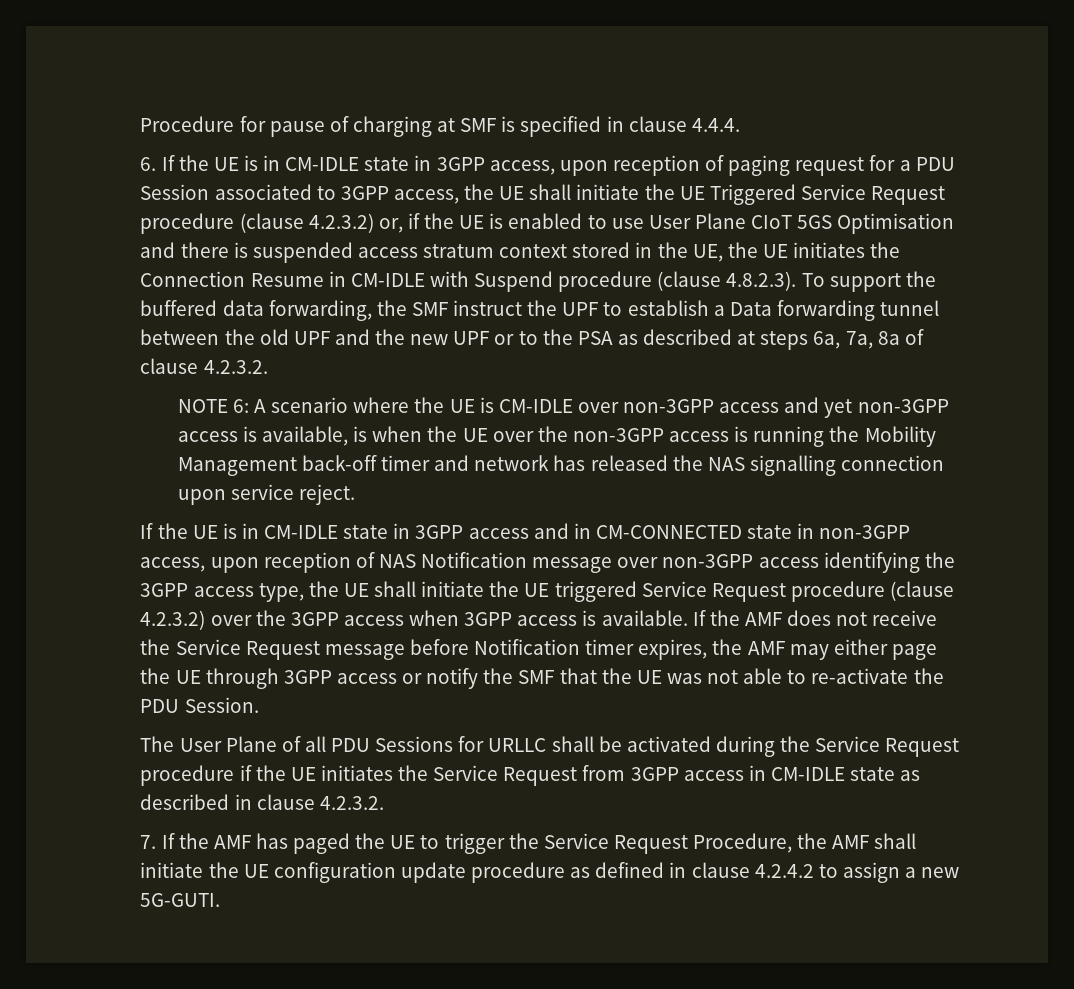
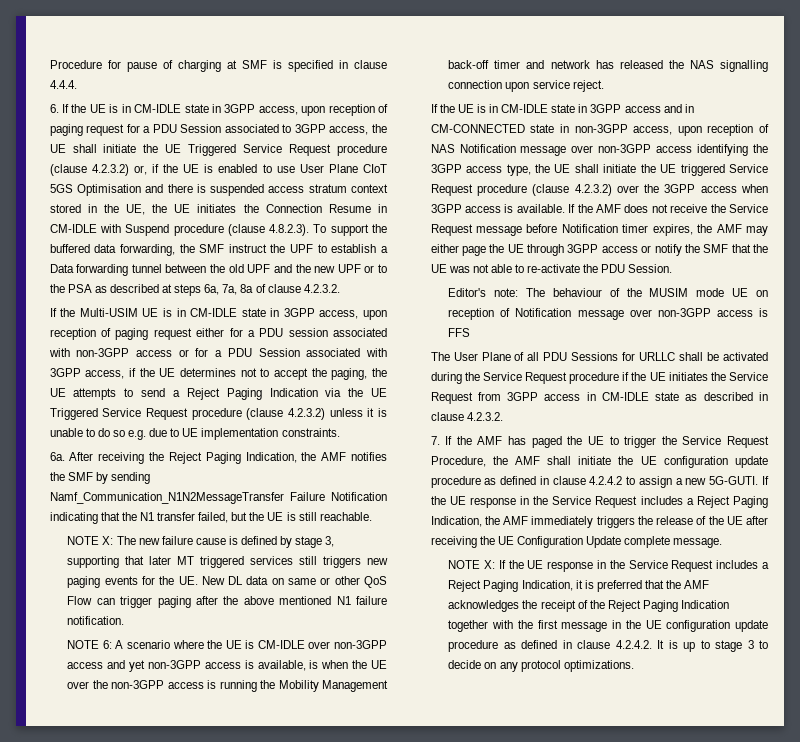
+ If the Multi-USIM UE is in CM-IDLE state in 3GPP access, upon reception of paging request either for a PDU session associated with non-3GPP access or for a PDU Session associated with 3GPP access, if the UE determines not to accept the paging, the UE attempts to send a Reject Paging Indication via the UE Triggered Service Request procedure (clause 4.2.3.2) unless it is unable to do so e.g. due to UE implementation constraints.
+ 6a. After receiving the Reject Paging Indication, the AMF notifies the SMF by sending Namf_Communication_N1N2MessageTransfer Failure Notification indicating that the N1 transfer failed, but the UE is still reachable.
+ NOTE X: The new failure cause is defined by stage 3, supporting that later MT triggered services still triggers new paging events for the UE. New DL data on same or other QoS Flow can trigger paging after the above mentioned N1 failure notification.
+ Editor's note: The behaviour of the MUSIM mode UE on reception of Notification message over non-3GPP access is FFS
+ If the UE response in the Service Request includes a Reject Paging Indication, the AMF immediately triggers the release of the UE after receiving the UE Configuration Update complete message.
+ NOTE X: If the UE response in the Service Request includes a Reject Paging Indication, it is preferred that the AMF acknowledges the receipt of the Reject Paging Indication together with the first message in the UE configuration update procedure as defined in clause 4.2.4.2. It is up to stage 3 to decide on any protocol optimizations.

